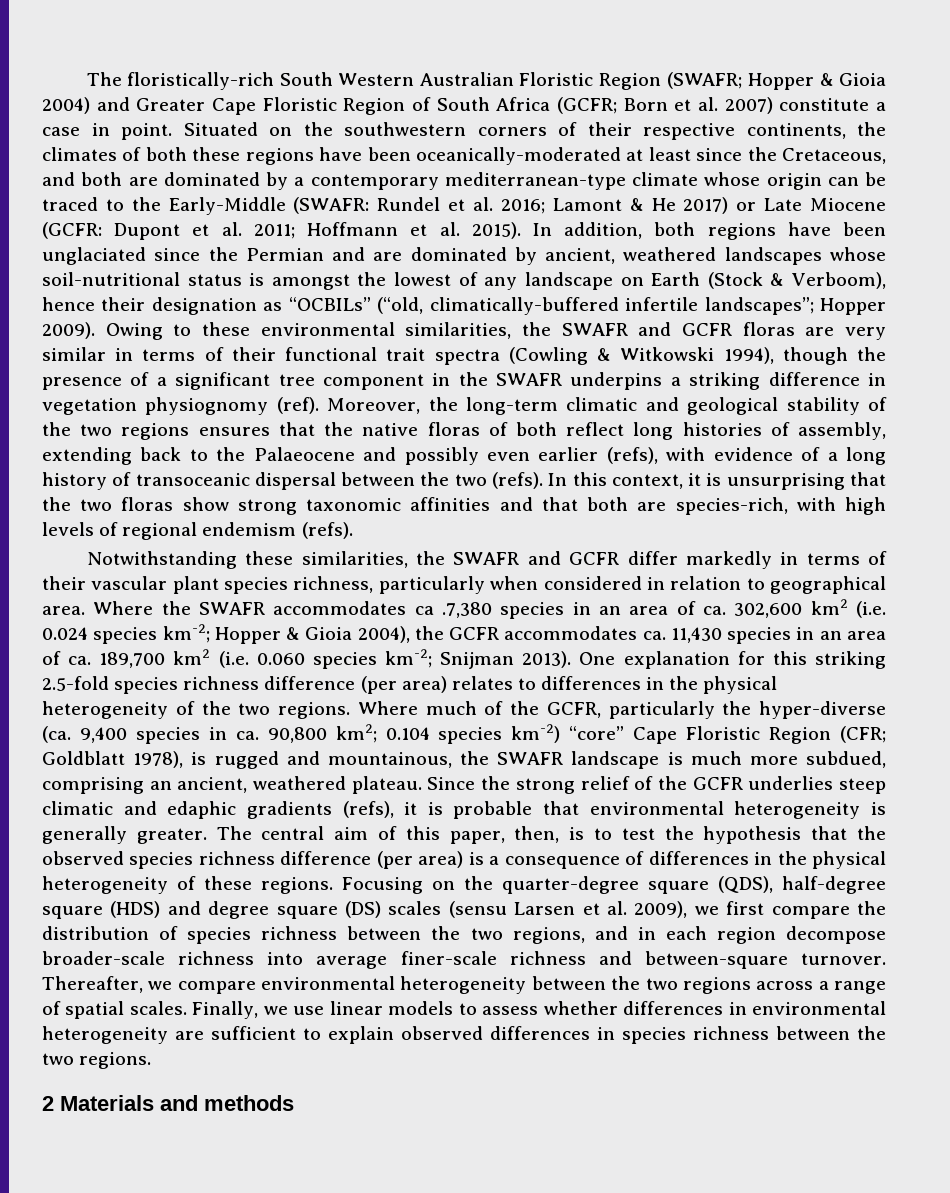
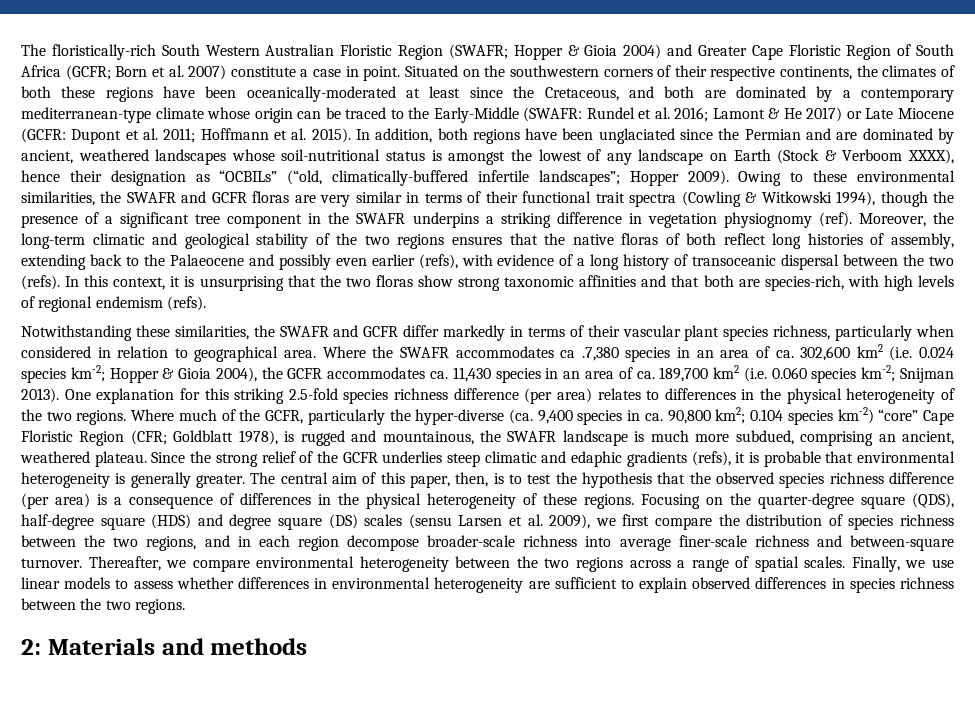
- In addition, both regions have been unglaciated since the Permian and are dominated by ancient, weathered landscapes whose soil-nutritional status is amongst the lowest of any landscape on Earth (Stock & Verboom), hence their designation as “OCBILs” (“old, climatically-buffered infertile landscapes”; Hopper 2009).
+ In addition, both regions have been unglaciated since the Permian and are dominated by ancient, weathered landscapes whose soil-nutritional status is amongst the lowest of any landscape on Earth (Stock & Verboom XXXX), hence their designation as “OCBILs” (“old, climatically-buffered infertile landscapes”; Hopper 2009).
- 2 Materials and methods
+ 2: Materials and methods

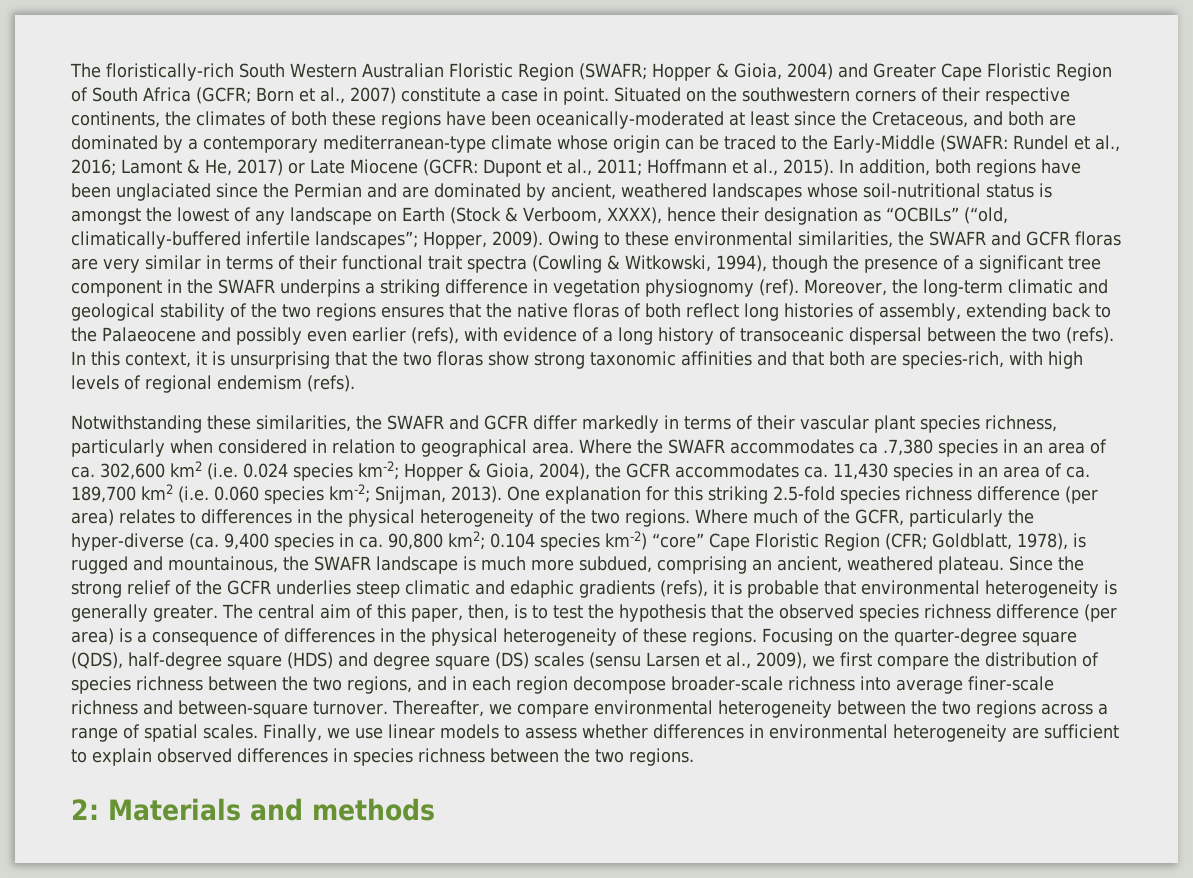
- The floristically-rich South Western Australian Floristic Region (SWAFR; Hopper & Gioia 2004) and Greater Cape Floristic Region of South Africa (GCFR; Born et al. 2007) constitute a case in point.
+ The floristically-rich South Western Australian Floristic Region (SWAFR; Hopper & Gioia, 2004) and Greater Cape Floristic Region of South Africa (GCFR; Born et al., 2007) constitute a case in point.
- Situated on the southwestern corners of their respective continents, the climates of both these regions have been oceanically-moderated at least since the Cretaceous, and both are dominated by a contemporary mediterranean-type climate whose origin can be traced to the Early-Middle (SWAFR: Rundel et al. 2016; Lamont & He 2017) or Late Miocene (GCFR: Dupont et al. 2011; Hoffmann et al. 2015).
+ Situated on the southwestern corners of their respective continents, the climates of both these regions have been oceanically-moderated at least since the Cretaceous, and both are dominated by a contemporary mediterranean-type climate whose origin can be traced to the Early-Middle (SWAFR: Rundel et al., 2016; Lamont & He, 2017) or Late Miocene (GCFR: Dupont et al., 2011; Hoffmann et al., 2015).
- In addition, both regions have been unglaciated since the Permian and are dominated by ancient, weathered landscapes whose soil-nutritional status is amongst the lowest of any landscape on Earth (Stock & Verboom XXXX), hence their designation as “OCBILs” (“old, climatically-buffered infertile landscapes”; Hopper 2009).
+ In addition, both regions have been unglaciated since the Permian and are dominated by ancient, weathered landscapes whose soil-nutritional status is amongst the lowest of any landscape on Earth (Stock & Verboom, XXXX), hence their designation as “OCBILs” (“old, climatically-buffered infertile landscapes”; Hopper, 2009).
- Owing to these environmental similarities, the SWAFR and GCFR floras are very similar in terms of their functional trait spectra (Cowling & Witkowski 1994), though the presence of a significant tree component in the SWAFR underpins a striking difference in vegetation physiognomy (ref).
+ Owing to these environmental similarities, the SWAFR and GCFR floras are very similar in terms of their functional trait spectra (Cowling & Witkowski, 1994), though the presence of a significant tree component in the SWAFR underpins a striking difference in vegetation physiognomy (ref).
- Where the SWAFR accommodates ca .7,380 species in an area of ca. 302,600 km2 (i.e. 0.024 species km-2; Hopper & Gioia 2004), the GCFR accommodates ca. 11,430 species in an area of ca. 189,700 km2 (i.e. 0.060 species km-2; Snijman 2013).
+ Where the SWAFR accommodates ca .7,380 species in an area of ca. 302,600 km2 (i.e. 0.024 species km-2; Hopper & Gioia, 2004), the GCFR accommodates ca. 11,430 species in an area of ca. 189,700 km2 (i.e. 0.060 species km-2; Snijman, 2013).
- Where much of the GCFR, particularly the hyper-diverse (ca. 9,400 species in ca. 90,800 km2; 0.104 species km-2) “core” Cape Floristic Region (CFR; Goldblatt 1978), is rugged and mountainous, the SWAFR landscape is much more subdued, comprising an ancient, weathered plateau.
+ Where much of the GCFR, particularly the hyper-diverse (ca. 9,400 species in ca. 90,800 km2; 0.104 species km-2) “core” Cape Floristic Region (CFR; Goldblatt, 1978), is rugged and mountainous, the SWAFR landscape is much more subdued, comprising an ancient, weathered plateau.
- Focusing on the quarter-degree square (QDS), half-degree square (HDS) and degree square (DS) scales (sensu Larsen et al. 2009), we first compare the distribution of species richness between the two regions, and in each region decompose broader-scale richness into average finer-scale richness and between-square turnover.
+ Focusing on the quarter-degree square (QDS), half-degree square (HDS) and degree square (DS) scales (sensu Larsen et al., 2009), we first compare the distribution of species richness between the two regions, and in each region decompose broader-scale richness into average finer-scale richness and between-square turnover.

